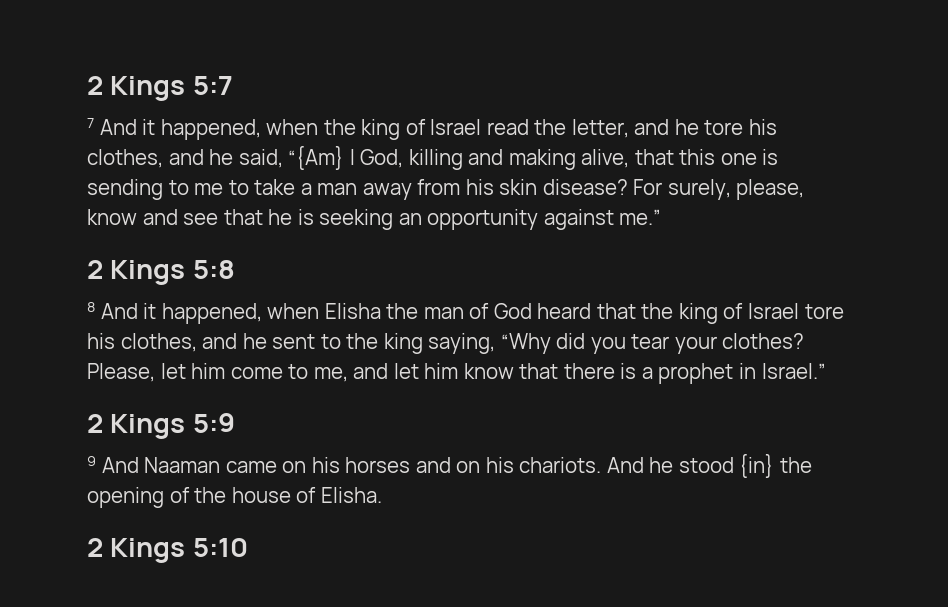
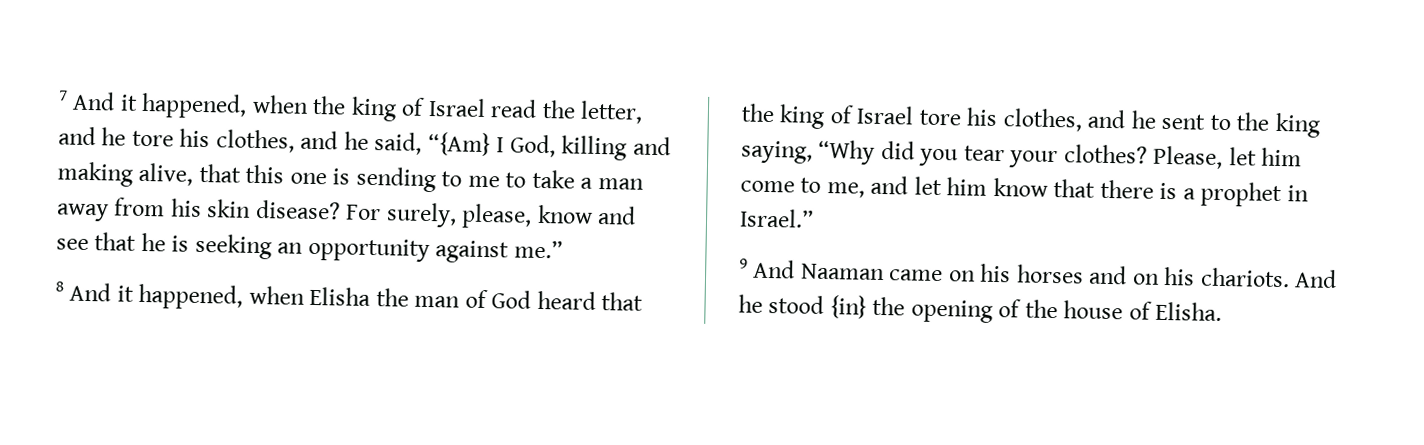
- 2 Kings 5:7
- 2 Kings 5:8
- 2 Kings 5:9
- 2 Kings 5:10

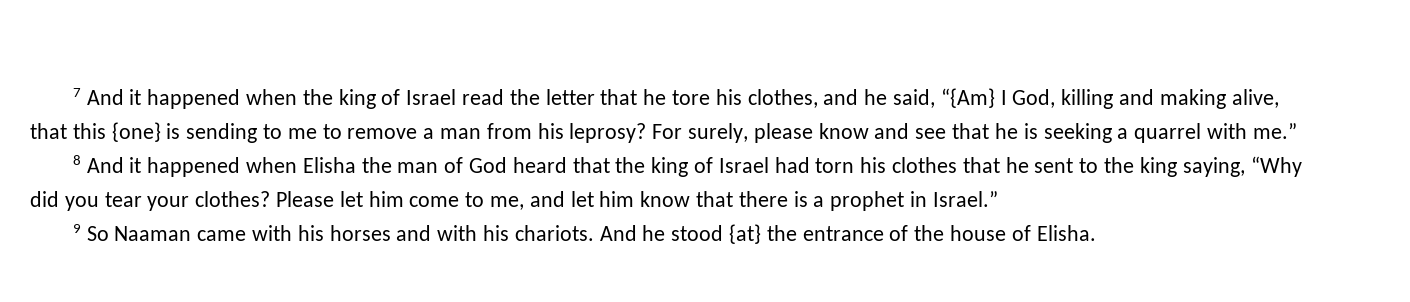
- 7 And it happened, when the king of Israel read the letter, and he tore his clothes, and he said, “{Am} I God, killing and making alive, that this one is sending to me to take a man away from his skin disease?
+ 7 And it happened when the king of Israel read the letter that he tore his clothes, and he said, “{Am} I God, killing and making alive, that this {one} is sending to me to remove a man from his leprosy?
- For surely, please, know and see that he is seeking an opportunity against me.”
+ For surely, please know and see that he is seeking a quarrel with me.”
- 8 And it happened, when Elisha the man of God heard that the king of Israel tore his clothes, and he sent to the king saying, “Why did you tear your clothes?
+ 8 And it happened when Elisha the man of God heard that the king of Israel had torn his clothes that he sent to the king saying, “Why did you tear your clothes?
- Please, let him come to me, and let him know that there is a prophet in Israel.”
+ Please let him come to me, and let him know that there is a prophet in Israel.”
- 9 And Naaman came on his horses and on his chariots.
+ 9 So Naaman came with his horses and with his chariots.
- And he stood {in} the opening of the house of Elisha.
+ And he stood {at} the entrance of the house of Elisha.

